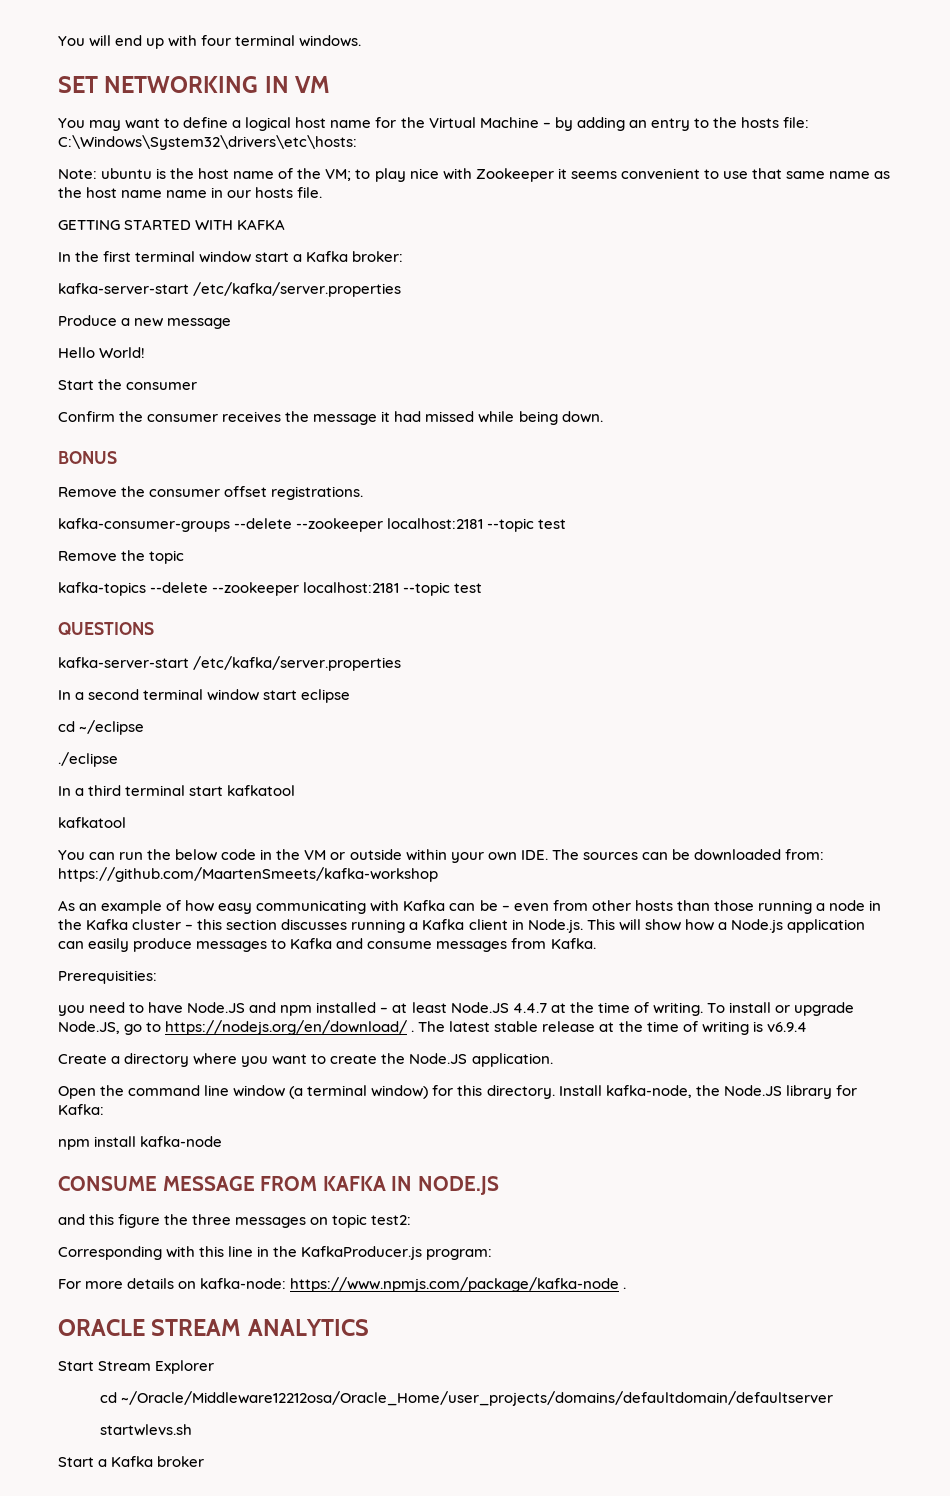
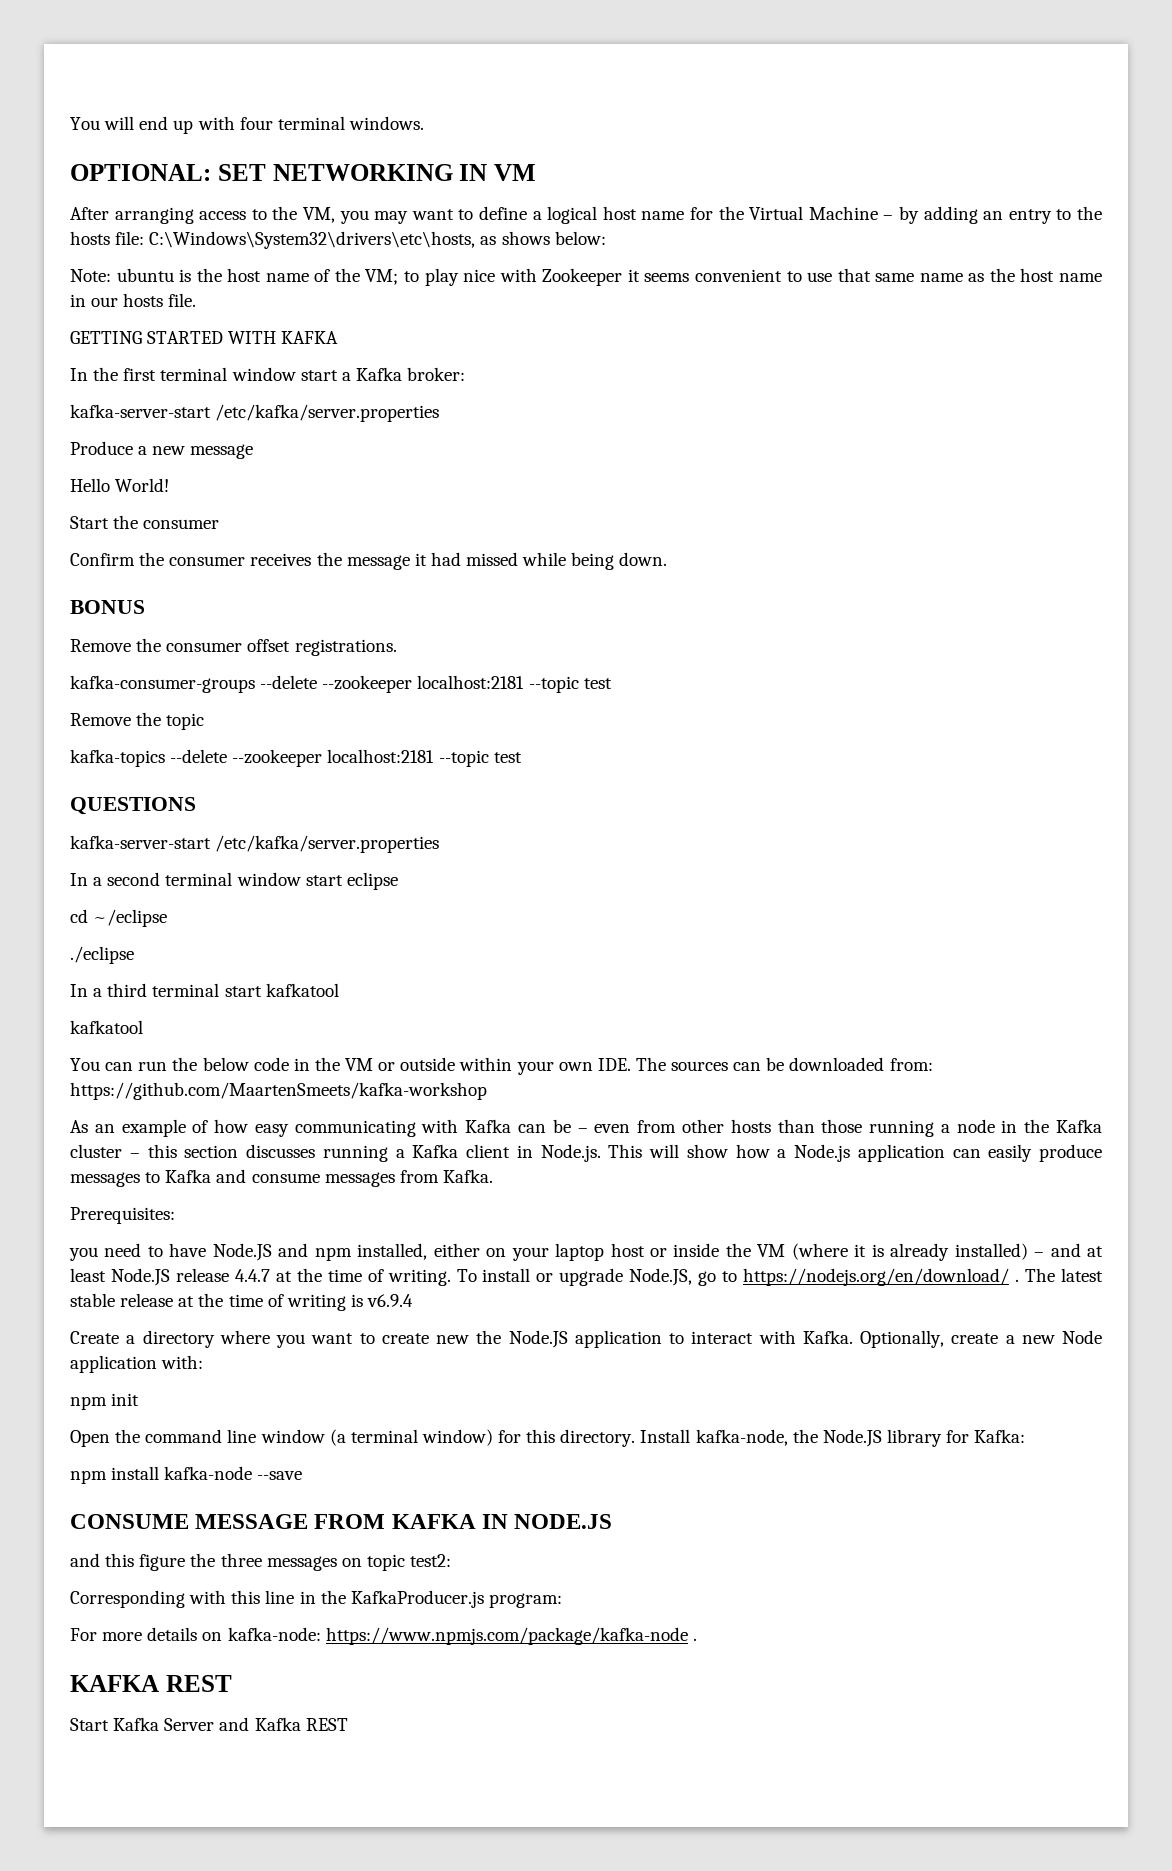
- SET NETWORKING IN VM
+ OPTIONAL: SET NETWORKING IN VM
- You may want to define a logical host name for the Virtual Machine – by adding an entry to the hosts file: C:\Windows\System32\drivers\etc\hosts:
+ After arranging access to the VM, you may want to define a logical host name for the Virtual Machine – by adding an entry to the hosts file: C:\Windows\System32\drivers\etc\hosts, as shows below:
- Note: ubuntu is the host name of the VM; to play nice with Zookeeper it seems convenient to use that same name as the host name name in our hosts file.
+ Note: ubuntu is the host name of the VM; to play nice with Zookeeper it seems convenient to use that same name as the host name in our hosts file.
- Prerequisities:
+ Prerequisites:
- you need to have Node.JS and npm installed – at least Node.JS 4.4.7 at the time of writing.
+ you need to have Node.JS and npm installed, either on your laptop host or inside the VM (where it is already installed) – and at least Node.JS release 4.4.7 at the time of writing.
- Create a directory where you want to create the Node.JS application.
+ Create a directory where you want to create new the Node.JS application to interact with Kafka. Optionally, create a new Node application with:
+ npm init
- npm install kafka-node
+ npm install kafka-node --save
- ORACLE STREAM ANALYTICS
- Start Stream Explorer
- cd ~/Oracle/Middleware12212osa/Oracle_Home/user_projects/domains/defaultdomain/defaultserver
- startwlevs.sh
- Start a Kafka broker
+ KAFKA REST
+ Start Kafka Server and Kafka REST

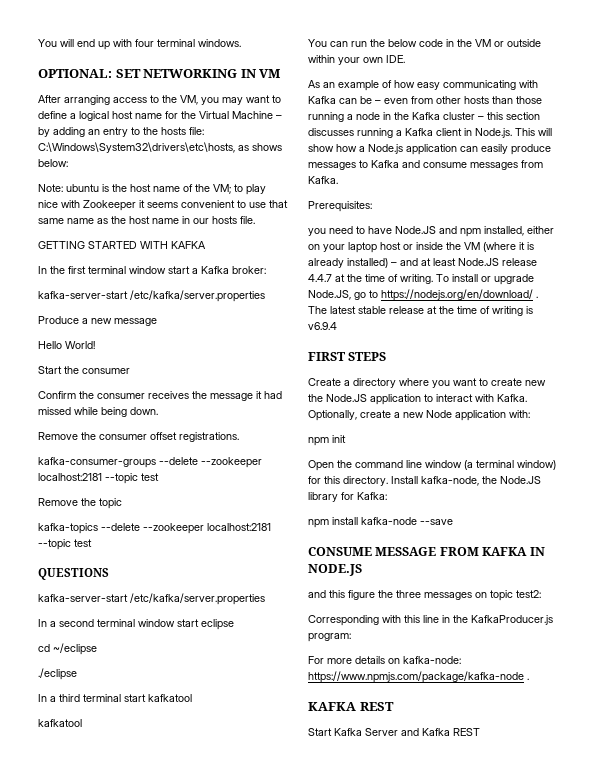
- BONUS
- You can run the below code in the VM or outside within your own IDE. The sources can be downloaded from: https://github.com/MaartenSmeets/kafka-workshop
+ You can run the below code in the VM or outside within your own IDE.
+ FIRST STEPS

